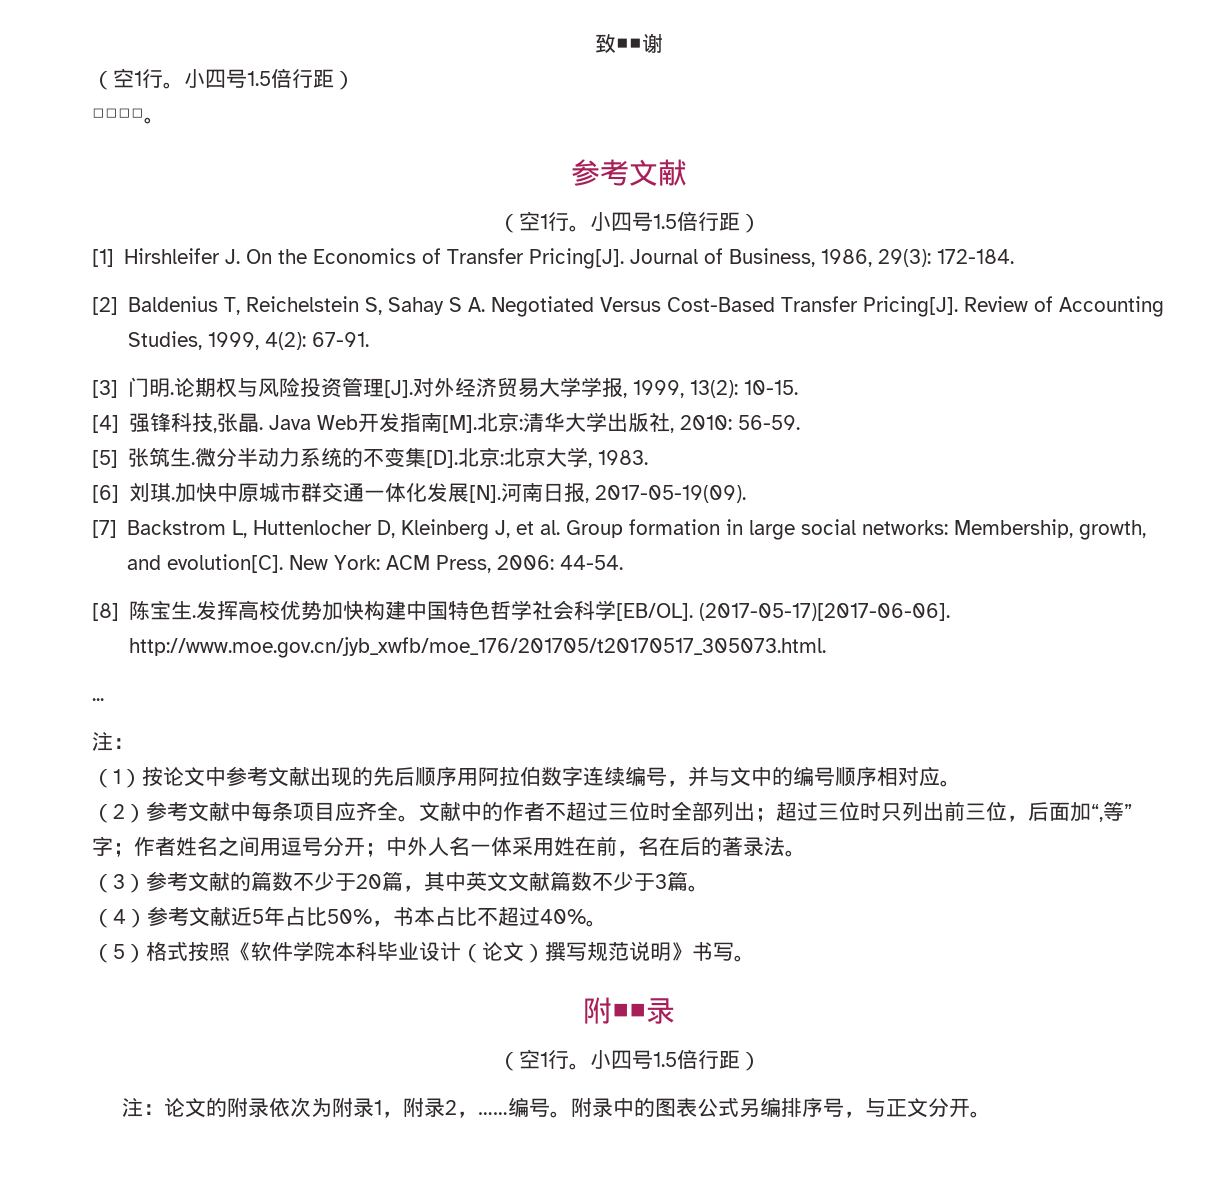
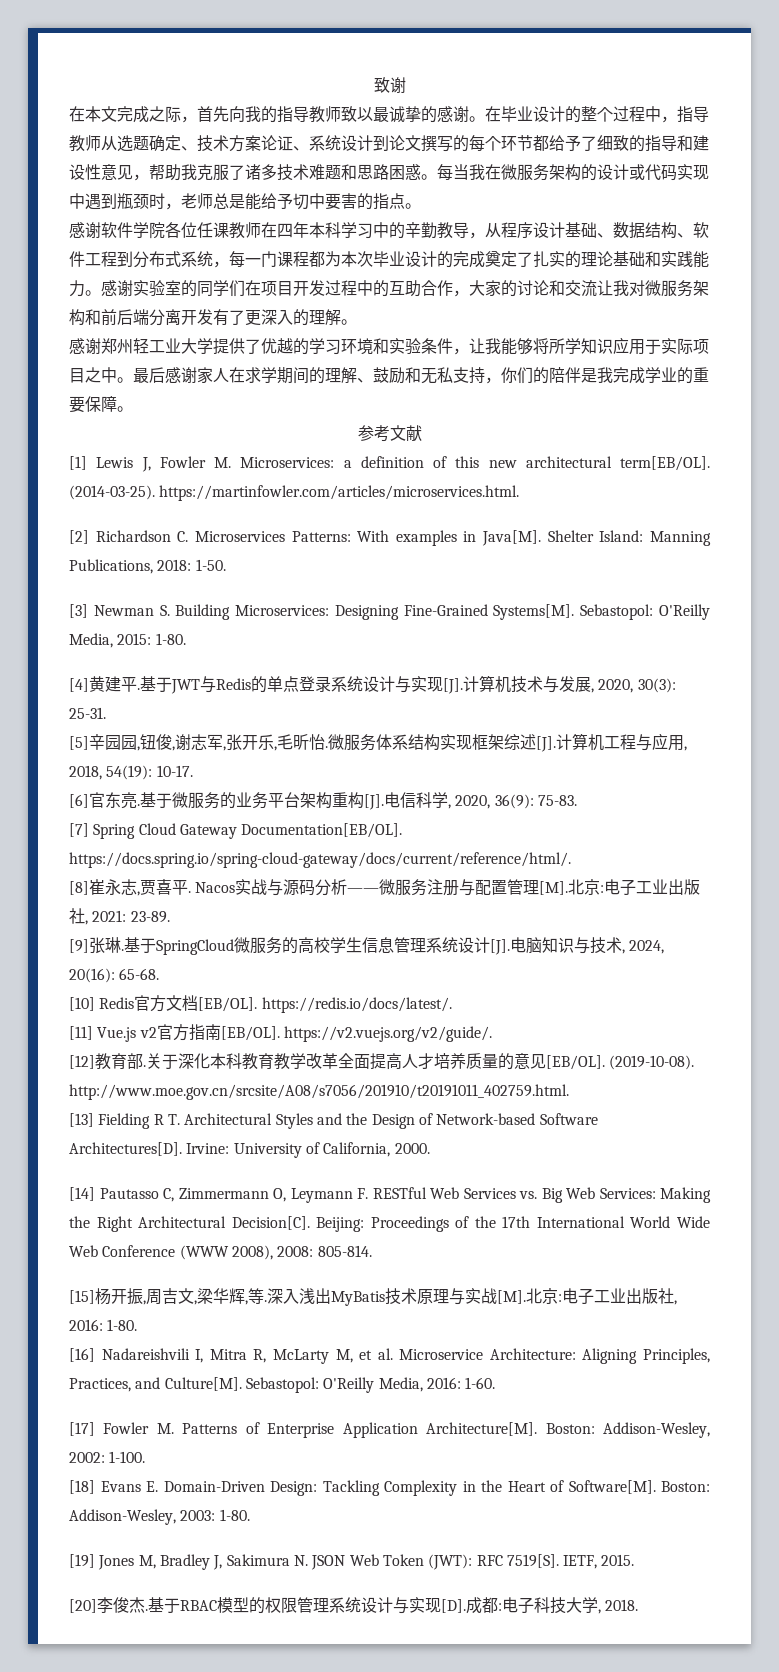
- 致■■谢
- （空1行。小四号1.5倍行距）
- □□□□。
+ 致谢
+ 在本文完成之际，首先向我的指导教师致以最诚挚的感谢。在毕业设计的整个过程中，指导教师从选题确定、技术方案论证、系统设计到论文撰写的每个环节都给予了细致的指导和建设性意见，帮助我克服了诸多技术难题和思路困惑。每当我在微服务架构的设计或代码实现中遇到瓶颈时，老师总是能给予切中要害的指点。
+ 感谢软件学院各位任课教师在四年本科学习中的辛勤教导，从程序设计基础、数据结构、软件工程到分布式系统，每一门课程都为本次毕业设计的完成奠定了扎实的理论基础和实践能力。感谢实验室的同学们在项目开发过程中的互助合作，大家的讨论和交流让我对微服务架构和前后端分离开发有了更深入的理解。
+ 感谢郑州轻工业大学提供了优越的学习环境和实验条件，让我能够将所学知识应用于实际项目之中。最后感谢家人在求学期间的理解、鼓励和无私支持，你们的陪伴是我完成学业的重要保障。
  参考文献
- （空1行。小四号1.5倍行距）
- [1] Hirshleifer J. On the Economics of Transfer Pricing[J]. Journal of Business, 1986, 29(3): 172-184.
- [2] Baldenius T, Reichelstein S, Sahay S A. Negotiated Versus Cost-Based Transfer Pricing[J]. Review of Accounting Studies, 1999, 4(2): 67-91.
- [3]门明.论期权与风险投资管理[J].对外经济贸易大学学报, 1999, 13(2): 10-15.
- [4]强锋科技,张晶. Java Web开发指南[M].北京:清华大学出版社, 2010: 56-59.
- [5]张筑生.微分半动力系统的不变集[D].北京:北京大学, 1983.
- [6]刘琪.加快中原城市群交通一体化发展[N].河南日报, 2017-05-19(09).
- [7] Backstrom L, Huttenlocher D, Kleinberg J, et al. Group formation in large social networks: Membership, growth, and evolution[C]. New York: ACM Press, 2006: 44-54.
- [8]陈宝生.发挥高校优势加快构建中国特色哲学社会科学[EB/OL]. (2017-05-17)[2017-06-06]. http://www.moe.gov.cn/jyb_xwfb/moe_176/201705/t20170517_305073.html.
- ...
- 注：
- （1）按论文中参考文献出现的先后顺序用阿拉伯数字连续编号，并与文中的编号顺序相对应。
- （2）参考文献中每条项目应齐全。文献中的作者不超过三位时全部列出；超过三位时只列出前三位，后面加“,等”字；作者姓名之间用逗号分开；中外人名一体采用姓在前，名在后的著录法。
- （3）参考文献的篇数不少于20篇，其中英文文献篇数不少于3篇。
- （4）参考文献近5年占比50%，书本占比不超过40%。
- （5）格式按照《软件学院本科毕业设计（论文）撰写规范说明》书写。
- 附■■录
- （空1行。小四号1.5倍行距）
- 注：论文的附录依次为附录1，附录2，……编号。附录中的图表公式另编排序号，与正文分开。
+ [1] Lewis J, Fowler M. Microservices: a definition of this new architectural term[EB/OL]. (2014-03-25). https://martinfowler.com/articles/microservices.html.
+ [2] Richardson C. Microservices Patterns: With examples in Java[M]. Shelter Island: Manning Publications, 2018: 1-50.
+ [3] Newman S. Building Microservices: Designing Fine-Grained Systems[M]. Sebastopol: O'Reilly Media, 2015: 1-80.
+ [4]黄建平.基于JWT与Redis的单点登录系统设计与实现[J].计算机技术与发展, 2020, 30(3): 25-31.
+ [5]辛园园,钮俊,谢志军,张开乐,毛昕怡.微服务体系结构实现框架综述[J].计算机工程与应用, 2018, 54(19): 10-17.
+ [6]官东亮.基于微服务的业务平台架构重构[J].电信科学, 2020, 36(9): 75-83.
+ [7] Spring Cloud Gateway Documentation[EB/OL]. https://docs.spring.io/spring-cloud-gateway/docs/current/reference/html/.
+ [8]崔永志,贾喜平. Nacos实战与源码分析——微服务注册与配置管理[M].北京:电子工业出版社, 2021: 23-89.
+ [9]张琳.基于SpringCloud微服务的高校学生信息管理系统设计[J].电脑知识与技术, 2024, 20(16): 65-68.
+ [10] Redis官方文档[EB/OL]. https://redis.io/docs/latest/.
+ [11] Vue.js v2官方指南[EB/OL]. https://v2.vuejs.org/v2/guide/.
+ [12]教育部.关于深化本科教育教学改革全面提高人才培养质量的意见[EB/OL]. (2019-10-08). http://www.moe.gov.cn/srcsite/A08/s7056/201910/t20191011_402759.html.
+ [13] Fielding R T. Architectural Styles and the Design of Network-based Software Architectures[D]. Irvine: University of California, 2000.
+ [14] Pautasso C, Zimmermann O, Leymann F. RESTful Web Services vs. Big Web Services: Making the Right Architectural Decision[C]. Beijing: Proceedings of the 17th International World Wide Web Conference (WWW 2008), 2008: 805-814.
+ [15]杨开振,周吉文,梁华辉,等.深入浅出MyBatis技术原理与实战[M].北京:电子工业出版社, 2016: 1-80.
+ [16] Nadareishvili I, Mitra R, McLarty M, et al. Microservice Architecture: Aligning Principles, Practices, and Culture[M]. Sebastopol: O'Reilly Media, 2016: 1-60.
+ [17] Fowler M. Patterns of Enterprise Application Architecture[M]. Boston: Addison-Wesley, 2002: 1-100.
+ [18] Evans E. Domain-Driven Design: Tackling Complexity in the Heart of Software[M]. Boston: Addison-Wesley, 2003: 1-80.
+ [19] Jones M, Bradley J, Sakimura N. JSON Web Token (JWT): RFC 7519[S]. IETF, 2015.
+ [20]李俊杰.基于RBAC模型的权限管理系统设计与实现[D].成都:电子科技大学, 2018.

